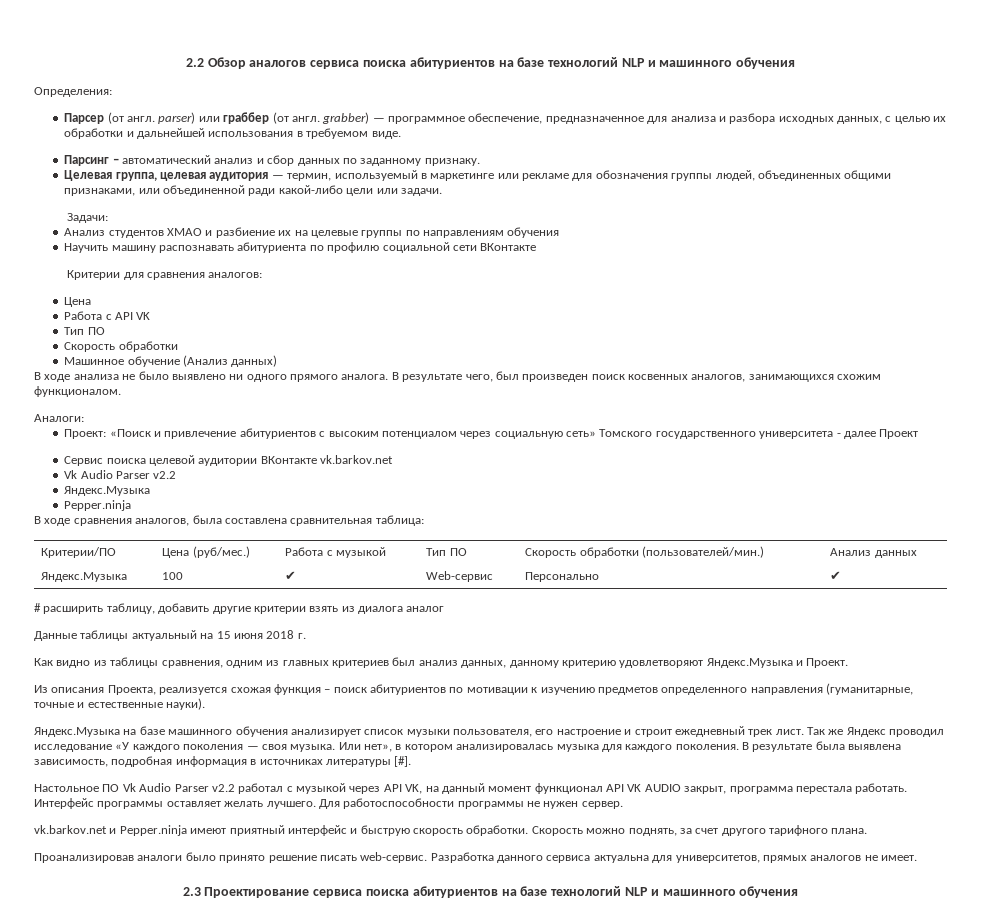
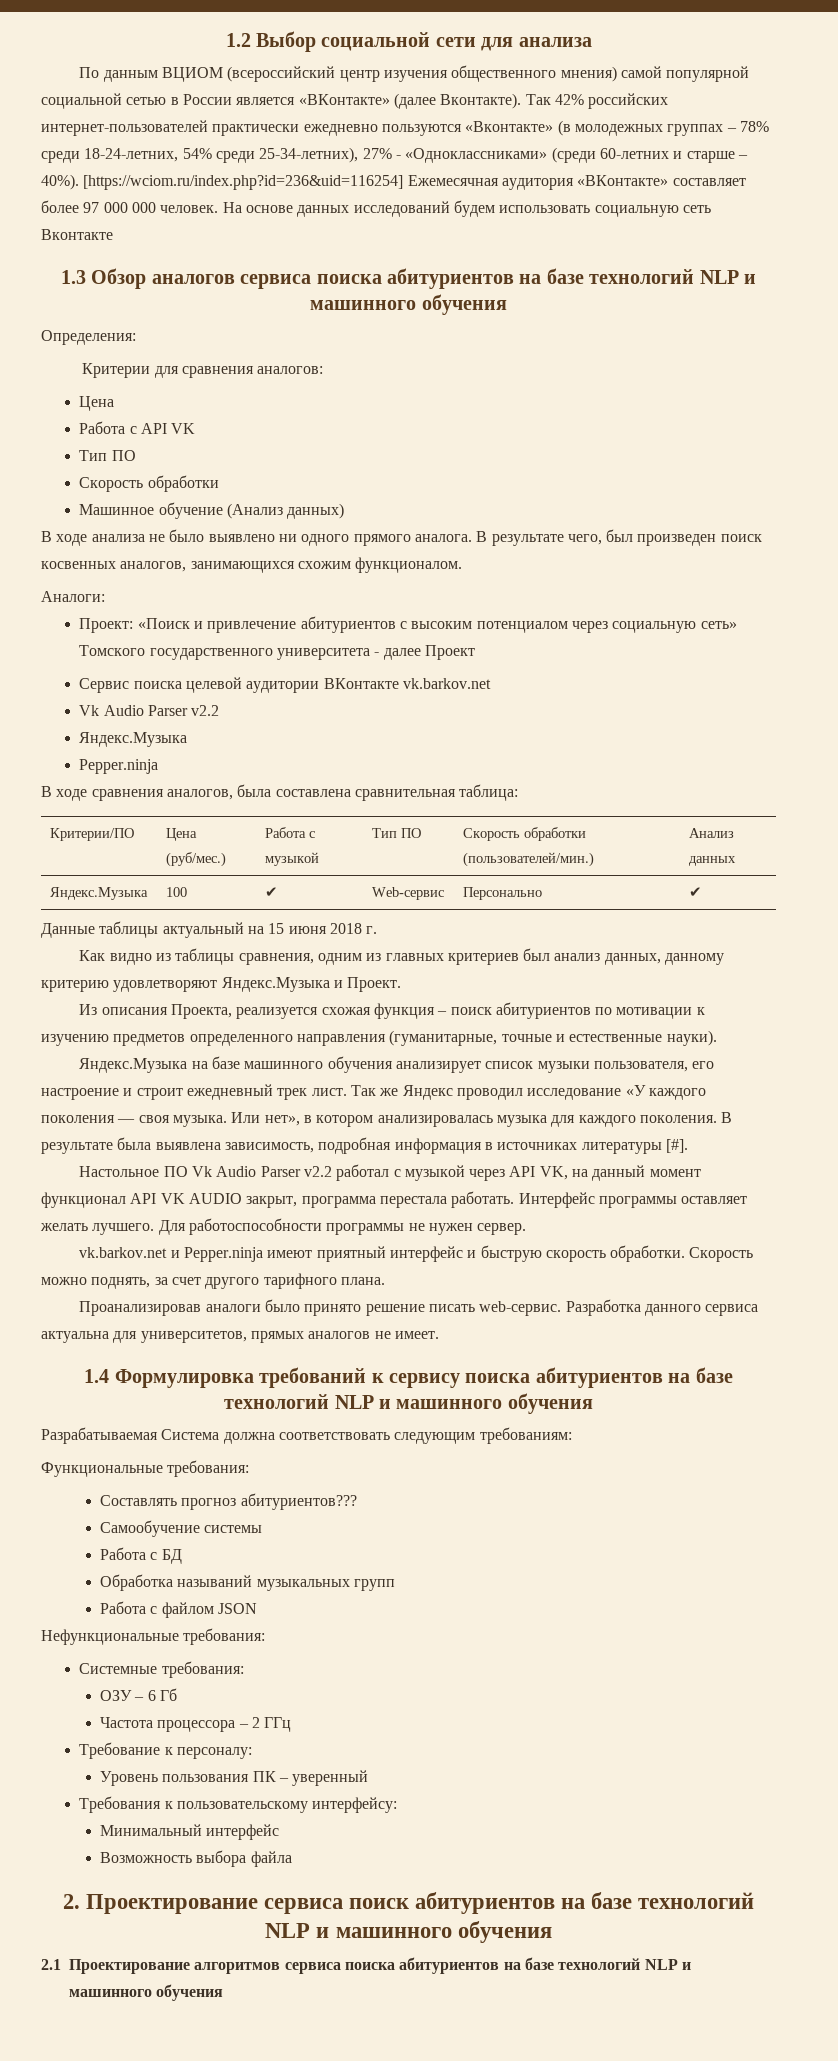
- 2.2 Обзор аналогов сервиса поиска абитуриентов на базе технологий NLP и машинного обучения
+ 1.2 Выбор социальной сети для анализа
+ По данным ВЦИОМ (всероссийский центр изучения общественного мнения) самой популярной социальной сетью в России является «ВКонтакте» (далее Вконтакте). Так 42% российских интернет-пользователей практически ежедневно пользуются «Вконтакте» (в молодежных группах – 78% среди 18-24-летних, 54% среди 25-34-летних), 27% - «Одноклассниками» (среди 60-летних и старше – 40%). [https://wciom.ru/index.php?id=236&uid=116254] Ежемесячная аудитория «ВКонтакте» составляет более 97 000 000 человек. На основе данных исследований будем использовать социальную сеть Вконтакте
+ 1.3 Обзор аналогов сервиса поиска абитуриентов на базе технологий NLP и машинного обучения
- Парсер (от англ. parser) или граббер (от англ. grabber) — программное обеспечение, предназначенное для анализа и разбора исходных данных, с целью их обработки и дальнейшей использования в требуемом виде.
- Парсинг – автоматический анализ и сбор данных по заданному признаку.
- Целевая группа, целевая аудитория — термин, используемый в маркетинге или рекламе для обозначения группы людей, объединенных общими признаками, или объединенной ради какой-либо цели или задачи.
- Задачи:
- Анализ студентов ХМАО и разбиение их на целевые группы по направлениям обучения
- Научить машину распознавать абитуриента по профилю социальной сети ВКонтакте
- # расширить таблицу, добавить другие критерии взять из диалога аналог
- 2.3 Проектирование сервиса поиска абитуриентов на базе технологий NLP и машинного обучения
+ 1.4 Формулировка требований к сервису поиска абитуриентов на базе технологий NLP и машинного обучения
+ Разрабатываемая Система должна соответствовать следующим требованиям:
+ Функциональные требования:
+ Составлять прогноз абитуриентов???
+ Самообучение системы
+ Работа с БД
+ Обработка называний музыкальных групп
+ Работа с файлом JSON
+ Нефункциональные требования:
+ Системные требования:
+ ОЗУ – 6 Гб
+ Частота процессора – 2 ГГц
+ Требование к персоналу:
+ Уровень пользования ПК – уверенный
+ Требования к пользовательскому интерфейсу:
+ Минимальный интерфейс
+ Возможность выбора файла
+ 2. Проектирование сервиса поиск абитуриентов на базе технологий NLP и машинного обучения
+ 2.1 Проектирование алгоритмов сервиса поиска абитуриентов на базе технологий NLP и машинного обучения

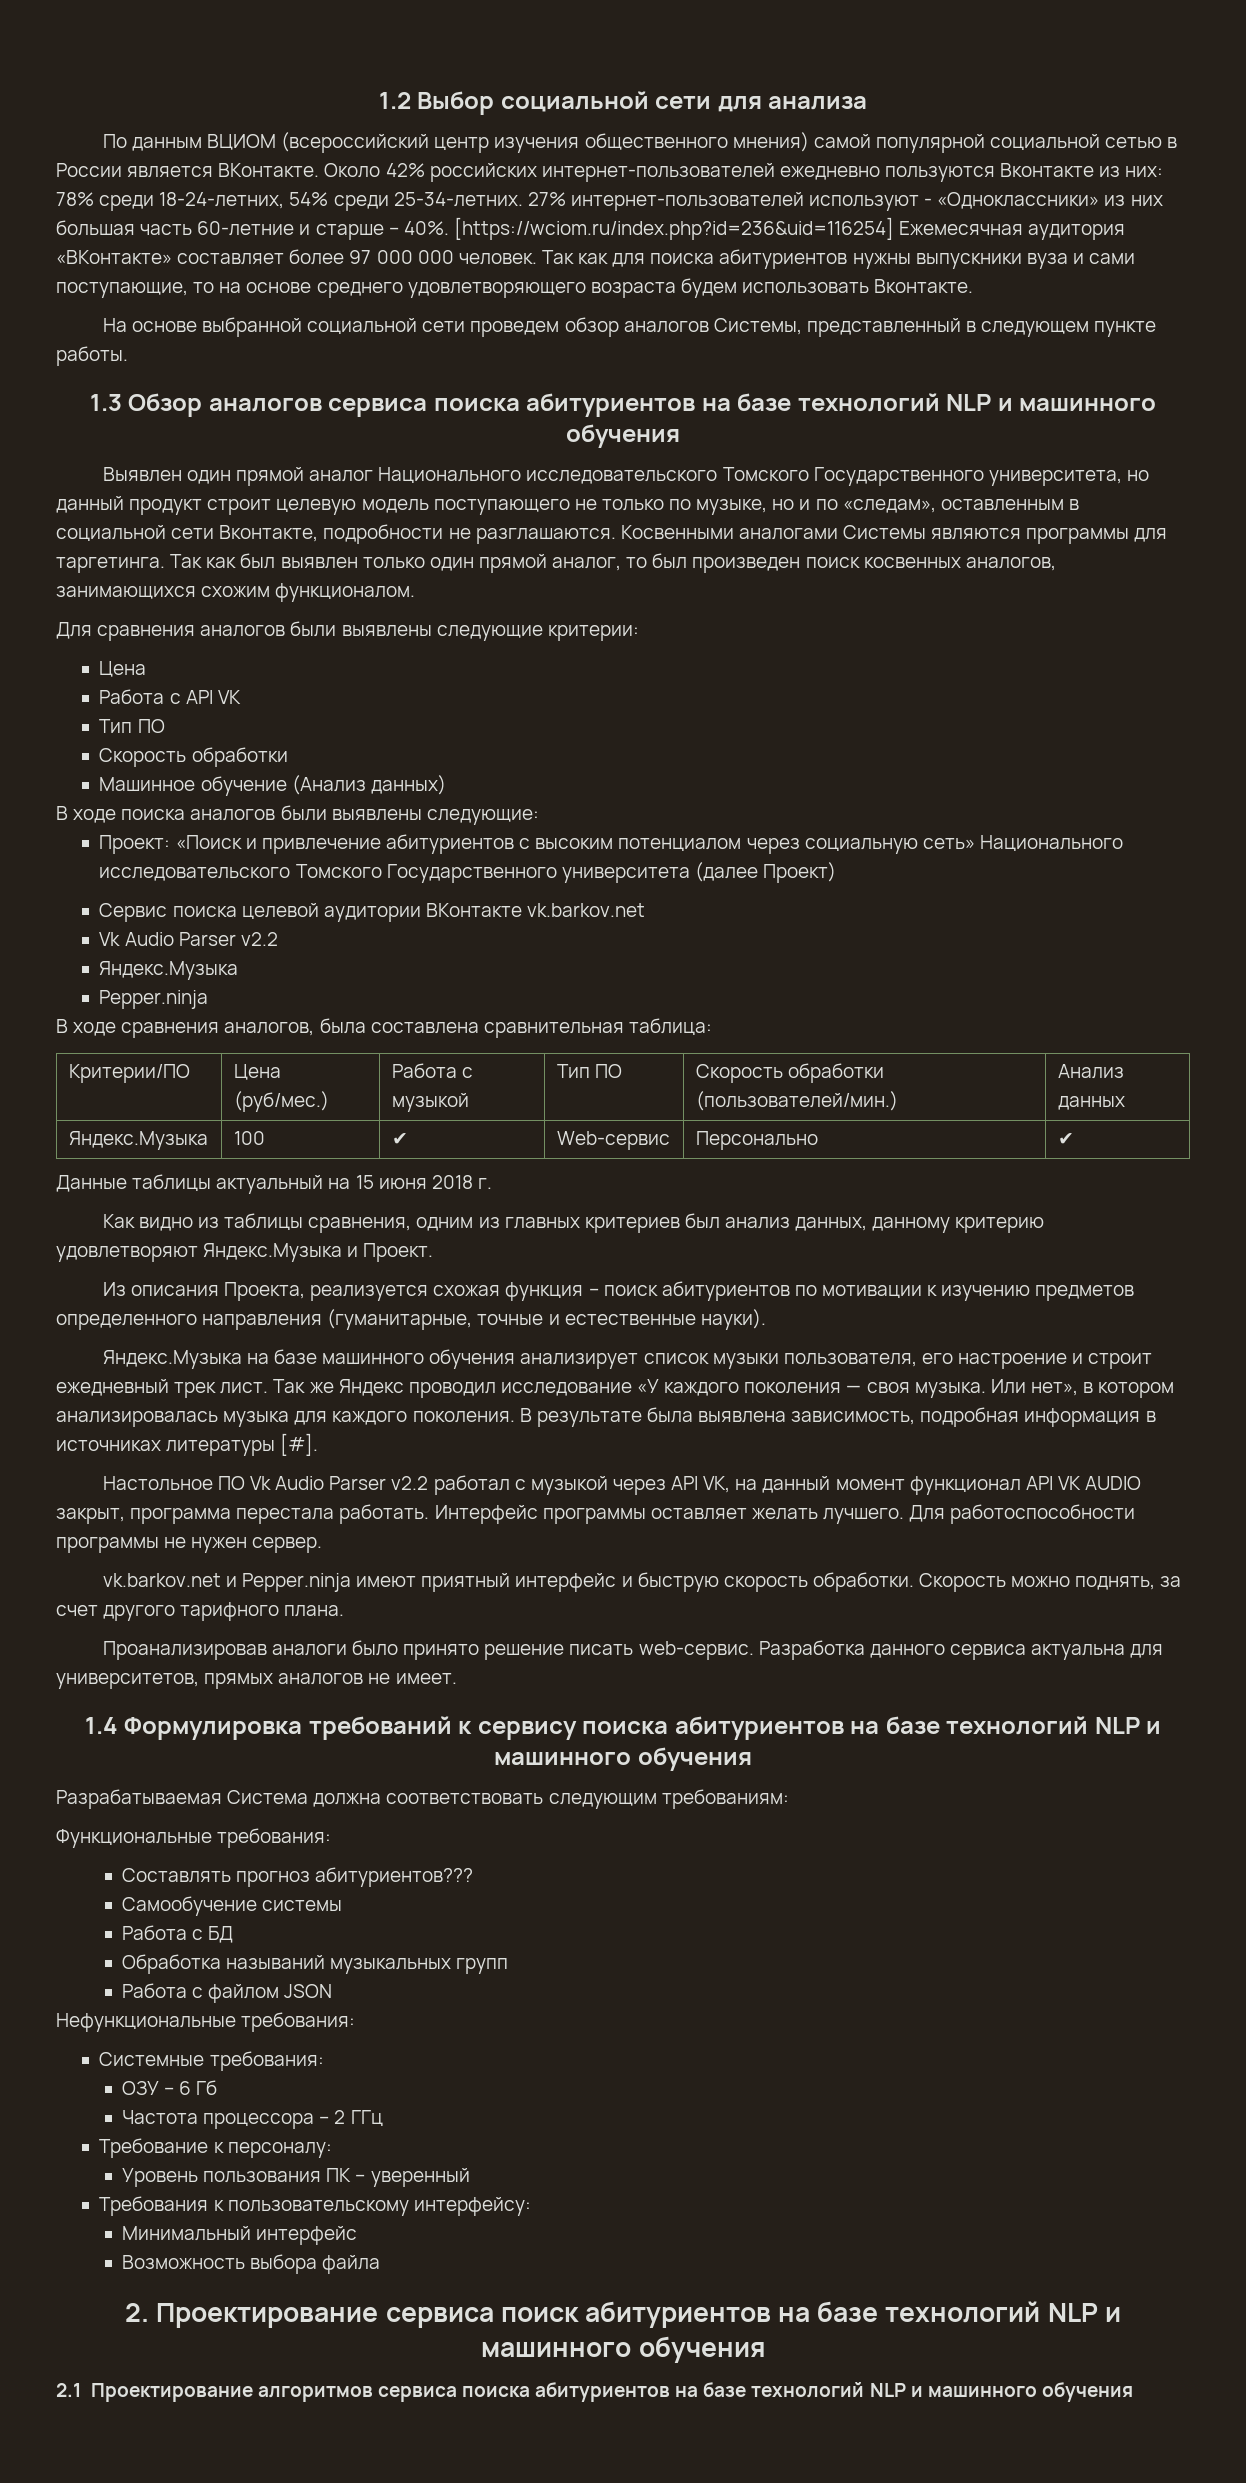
- По данным ВЦИОМ (всероссийский центр изучения общественного мнения) самой популярной социальной сетью в России является «ВКонтакте» (далее Вконтакте). Так 42% российских интернет-пользователей практически ежедневно пользуются «Вконтакте» (в молодежных группах – 78% среди 18-24-летних, 54% среди 25-34-летних), 27% - «Одноклассниками» (среди 60-летних и старше – 40%).
+ По данным ВЦИОМ (всероссийский центр изучения общественного мнения) самой популярной социальной сетью в России является ВКонтакте. Около 42% российских интернет-пользователей ежедневно пользуются Вконтакте из них: 78% среди 18-24-летних, 54% среди 25-34-летних. 27% интернет-пользователей используют - «Одноклассники» из них большая часть 60-летние и старше – 40%.
- На основе данных исследований будем использовать социальную сеть Вконтакте
+ Так как для поиска абитуриентов нужны выпускники вуза и сами поступающие, то на основе среднего удовлетворяющего возраста будем использовать Вконтакте.
+ На основе выбранной социальной сети проведем обзор аналогов Системы, представленный в следующем пункте работы.
- Определения:
- Критерии для сравнения аналогов:
+ Выявлен один прямой аналог Национального исследовательского Томского Государственного университета, но данный продукт строит целевую модель поступающего не только по музыке, но и по «следам», оставленным в социальной сети Вконтакте, подробности не разглашаются. Косвенными аналогами Системы являются программы для таргетинга. Так как был выявлен только один прямой аналог, то был произведен поиск косвенных аналогов, занимающихся схожим функционалом.
+ Для сравнения аналогов были выявлены следующие критерии:
- В ходе анализа не было выявлено ни одного прямого аналога. В результате чего, был произведен поиск косвенных аналогов, занимающихся схожим функционалом.
- Аналоги:
+ В ходе поиска аналогов были выявлены следующие:
- Проект: «Поиск и привлечение абитуриентов с высоким потенциалом через социальную сеть» Томского государственного университета - далее Проект
+ Проект: «Поиск и привлечение абитуриентов с высоким потенциалом через социальную сеть» Национального исследовательского Томского Государственного университета (далее Проект)

